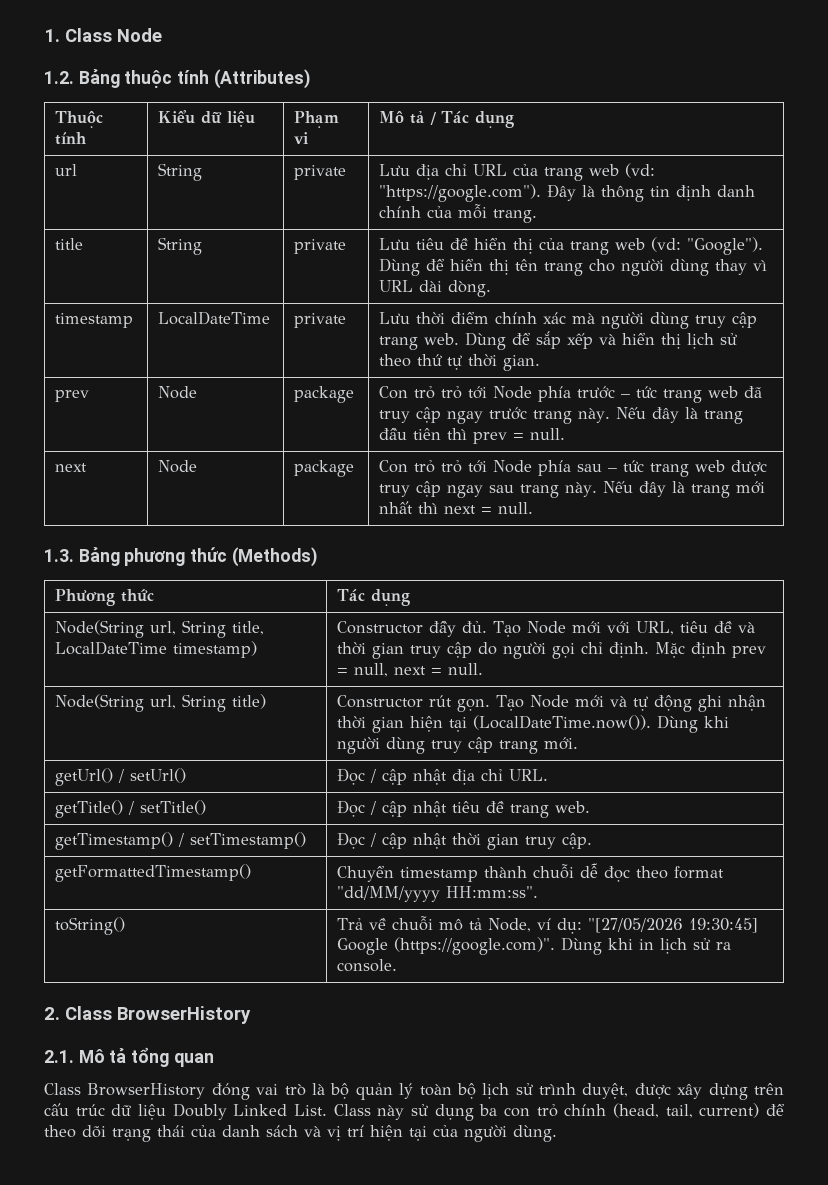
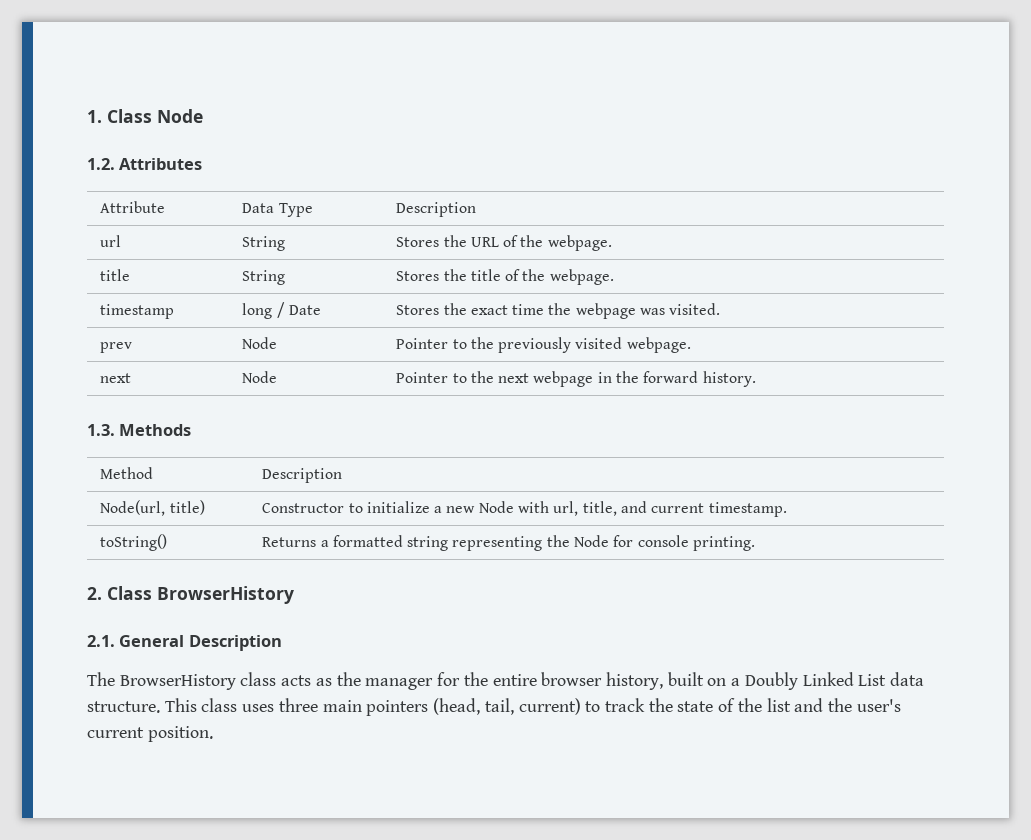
- 1.2. Bảng thuộc tính (Attributes)
- Thuộc tính | Kiểu dữ liệu | Phạm vi | Mô tả / Tác dụng
- url | String | private | Lưu địa chỉ URL của trang web (vd: "https://google.com"). Đây là thông tin định danh chính của mỗi trang.
- title | String | private | Lưu tiêu đề hiển thị của trang web (vd: "Google"). Dùng để hiển thị tên trang cho người dùng thay vì URL dài dòng.
- timestamp | LocalDateTime | private | Lưu thời điểm chính xác mà người dùng truy cập trang web. Dùng để sắp xếp và hiển thị lịch sử theo thứ tự thời gian.
- prev | Node | package | Con trỏ trỏ tới Node phía trước – tức trang web đã truy cập ngay trước trang này. Nếu đây là trang đầu tiên thì prev = null.
- next | Node | package | Con trỏ trỏ tới Node phía sau – tức trang web được truy cập ngay sau trang này. Nếu đây là trang mới nhất thì next = null.
- 1.3. Bảng phương thức (Methods)
- Phương thức | Tác dụng
- Node(String url, String title, LocalDateTime timestamp) | Constructor đầy đủ. Tạo Node mới với URL, tiêu đề và thời gian truy cập do người gọi chỉ định. Mặc định prev = null, next = null.
- Node(String url, String title) | Constructor rút gọn. Tạo Node mới và tự động ghi nhận thời gian hiện tại (LocalDateTime.now()). Dùng khi người dùng truy cập trang mới.
- getUrl() / setUrl() | Đọc / cập nhật địa chỉ URL.
- getTitle() / setTitle() | Đọc / cập nhật tiêu đề trang web.
- getTimestamp() / setTimestamp() | Đọc / cập nhật thời gian truy cập.
- getFormattedTimestamp() | Chuyển timestamp thành chuỗi dễ đọc theo format "dd/MM/yyyy HH:mm:ss".
- toString() | Trả về chuỗi mô tả Node, ví dụ: "[27/05/2026 19:30:45] Google (https://google.com)". Dùng khi in lịch sử ra console.
+ 1.2. Attributes
+ Attribute | Data Type | Description
+ url | String | Stores the URL of the webpage.
+ title | String | Stores the title of the webpage.
+ timestamp | long / Date | Stores the exact time the webpage was visited.
+ prev | Node | Pointer to the previously visited webpage.
+ next | Node | Pointer to the next webpage in the forward history.
+ 1.3. Methods
+ Method | Description
+ Node(url, title) | Constructor to initialize a new Node with url, title, and current timestamp.
+ toString() | Returns a formatted string representing the Node for console printing.
  2. Class BrowserHistory
- 2.1. Mô tả tổng quan
- Class BrowserHistory đóng vai trò là bộ quản lý toàn bộ lịch sử trình duyệt, được xây dựng trên cấu trúc dữ liệu Doubly Linked List. Class này sử dụng ba con trỏ chính (head, tail, current) để theo dõi trạng thái của danh sách và vị trí hiện tại của người dùng.
+ 2.1. General Description
+ The BrowserHistory class acts as the manager for the entire browser history, built on a Doubly Linked List data structure. This class uses three main pointers (head, tail, current) to track the state of the list and the user's current position.

